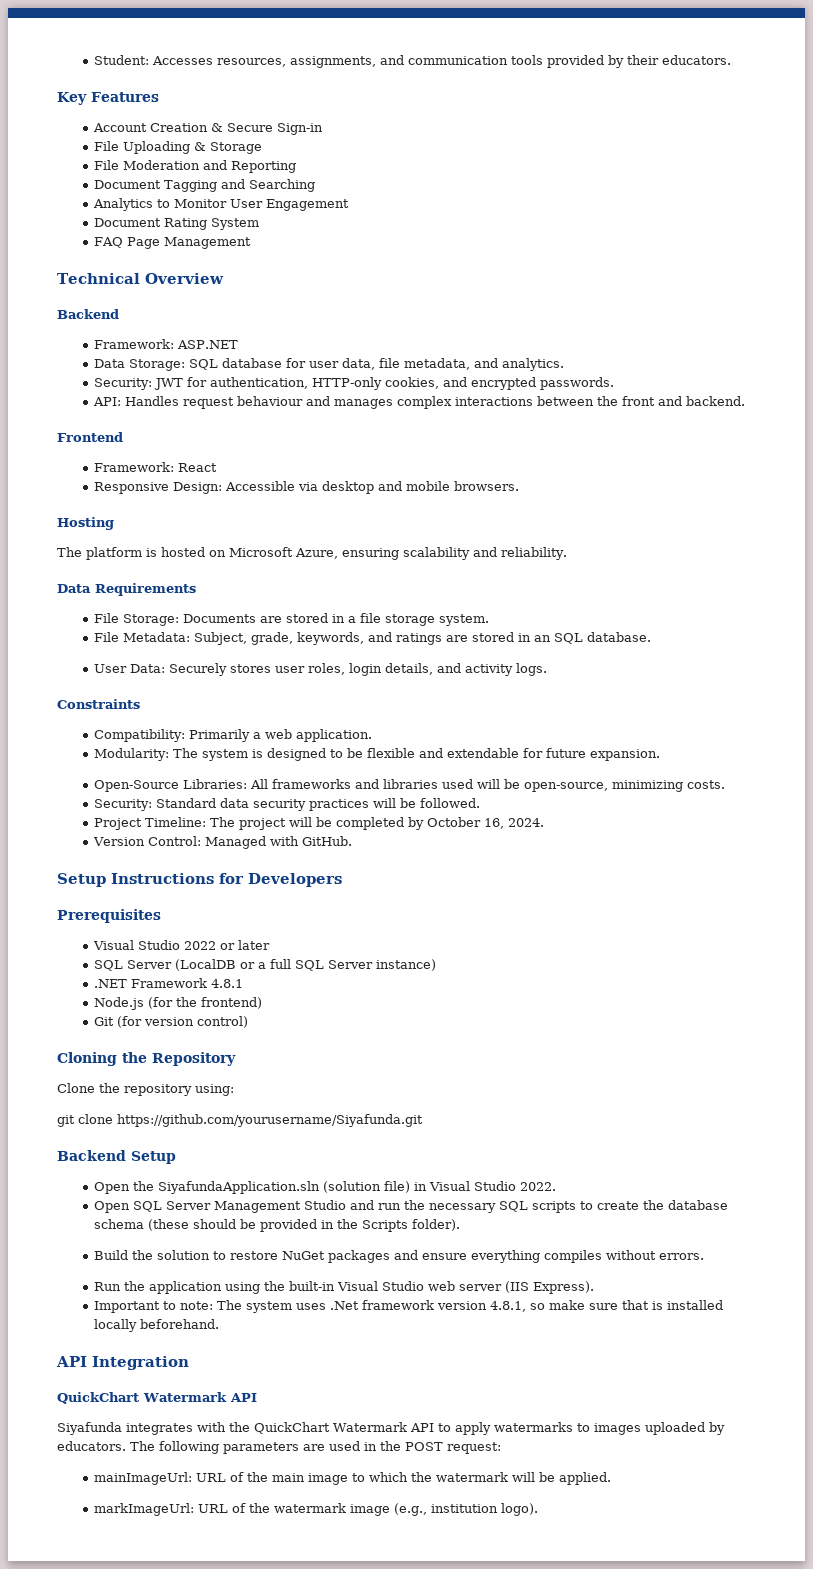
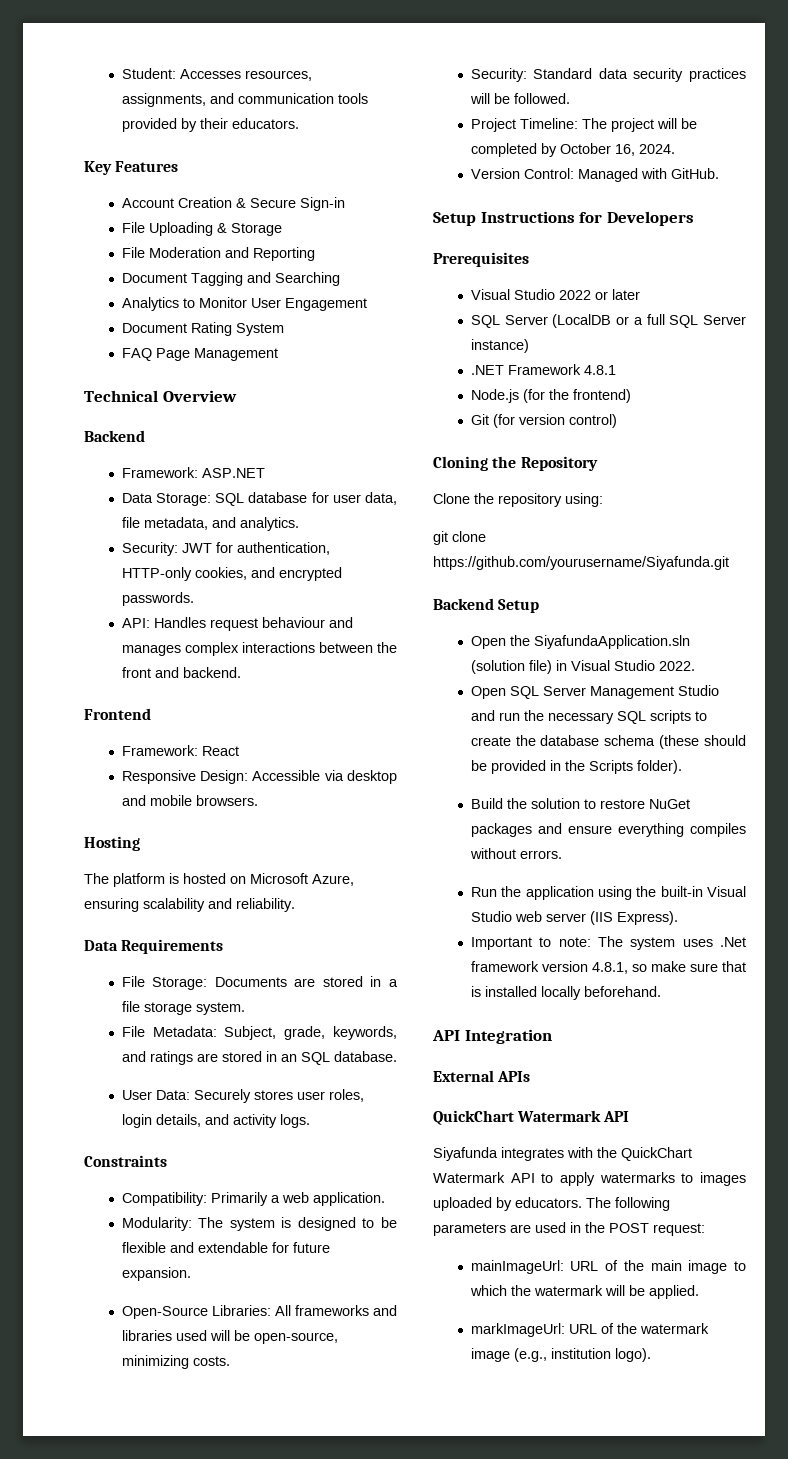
+ External APIs

